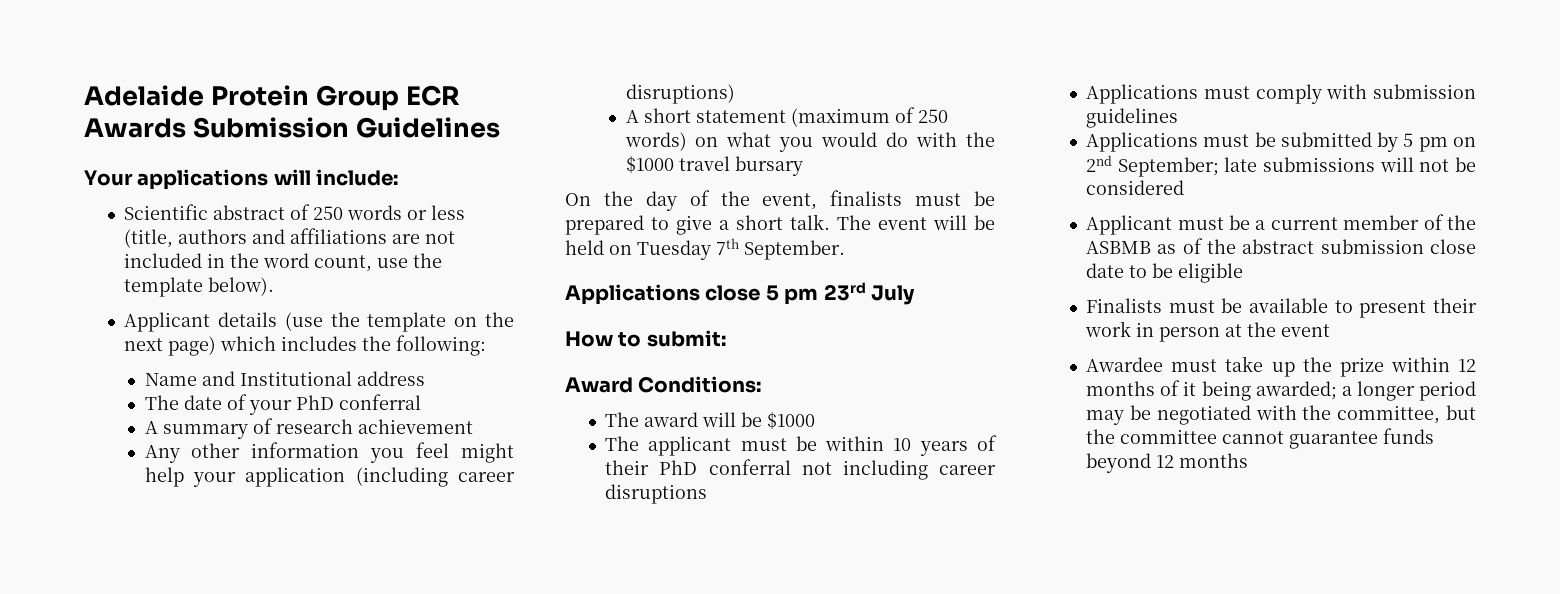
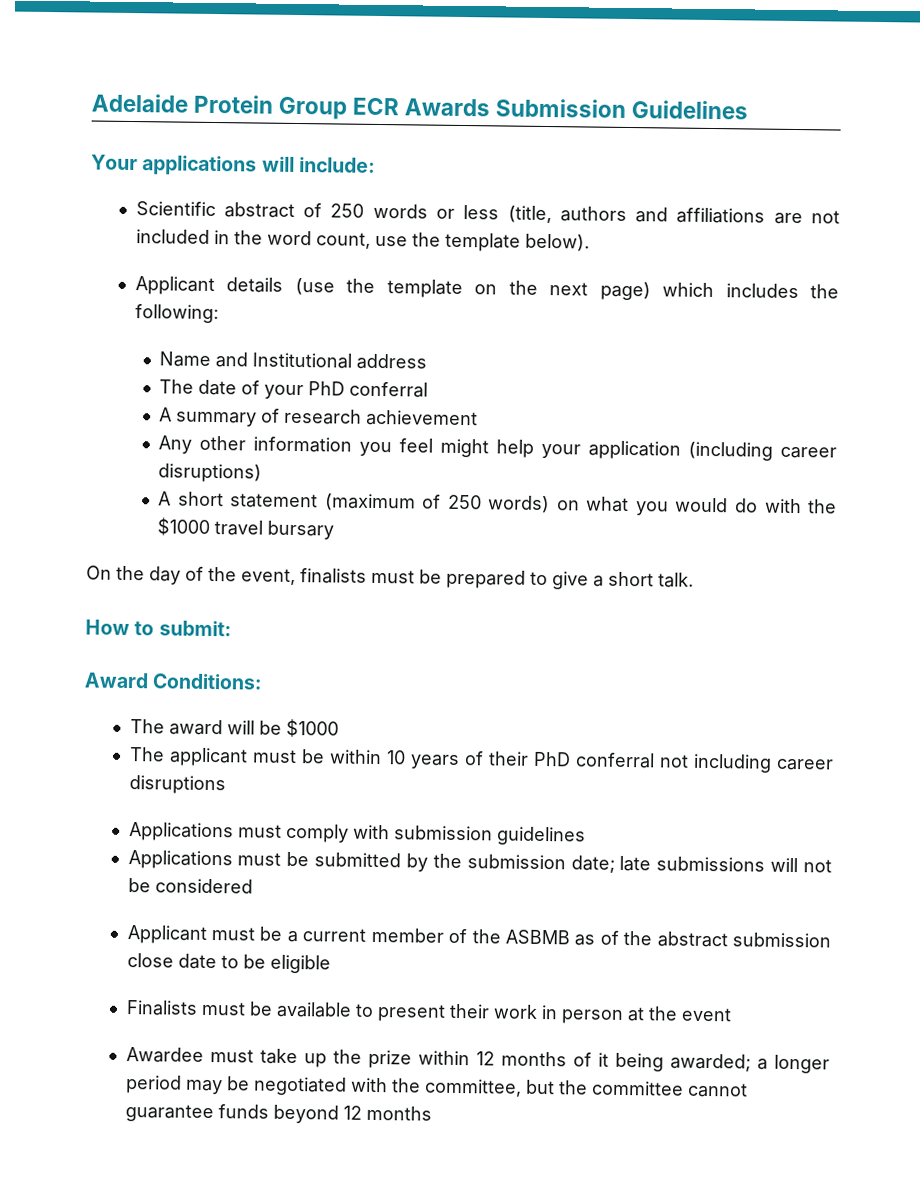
- The event will be held on Tuesday 7th September.
- Applications close 5 pm 23rd July
- Applications must be submitted by 5 pm on 2nd September; late submissions will not be considered
+ Applications must be submitted by the submission date; late submissions will not be considered

